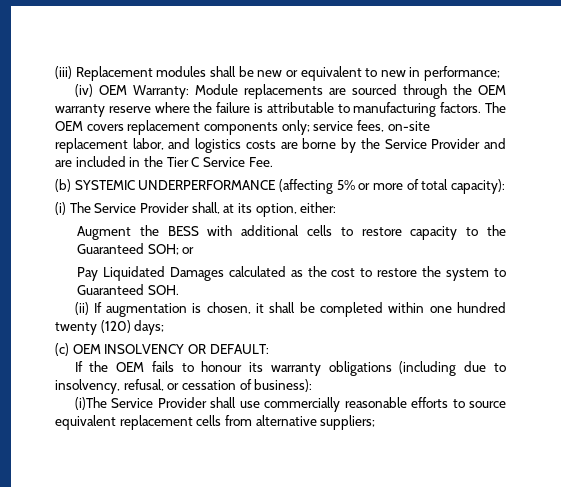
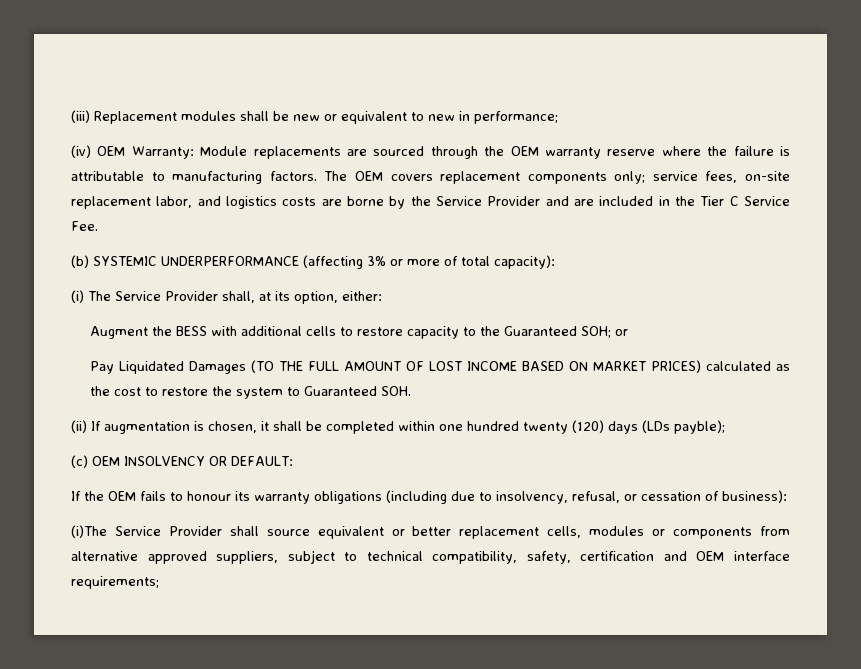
- (b) SYSTEMIC UNDERPERFORMANCE (affecting 5% or more of total capacity):
+ (b) SYSTEMIC UNDERPERFORMANCE (affecting 3% or more of total capacity):
- Pay Liquidated Damages calculated as the cost to restore the system to Guaranteed SOH.
+ Pay Liquidated Damages (TO THE FULL AMOUNT OF LOST INCOME BASED ON MARKET PRICES) calculated as the cost to restore the system to Guaranteed SOH.
- (ii) If augmentation is chosen, it shall be completed within one hundred twenty (120) days;
+ (ii) If augmentation is chosen, it shall be completed within one hundred twenty (120) days (LDs payble);
- (i)The Service Provider shall use commercially reasonable efforts to source equivalent replacement cells from alternative suppliers;
+ (i)The Service Provider shall source equivalent or better replacement cells, modules or components from alternative approved suppliers, subject to technical compatibility, safety, certification and OEM interface requirements;

